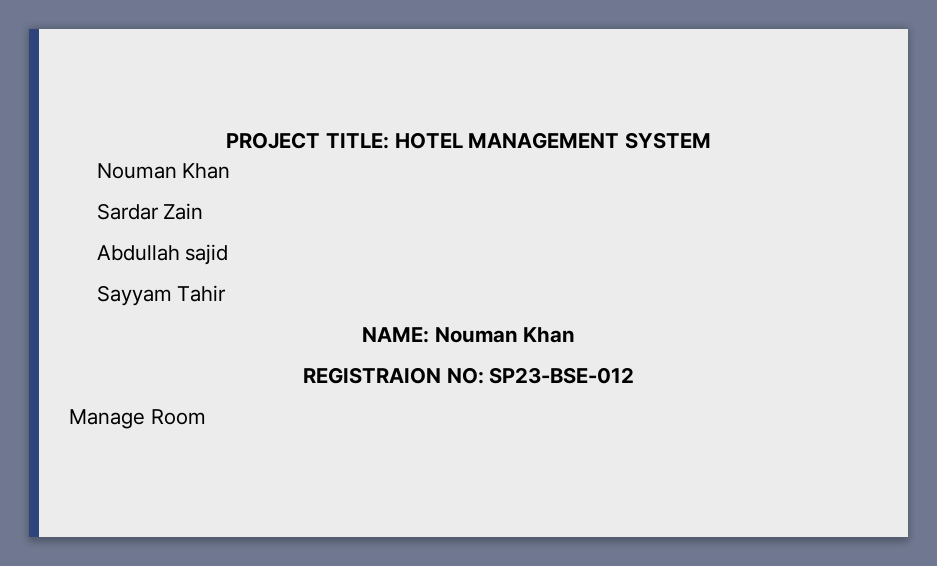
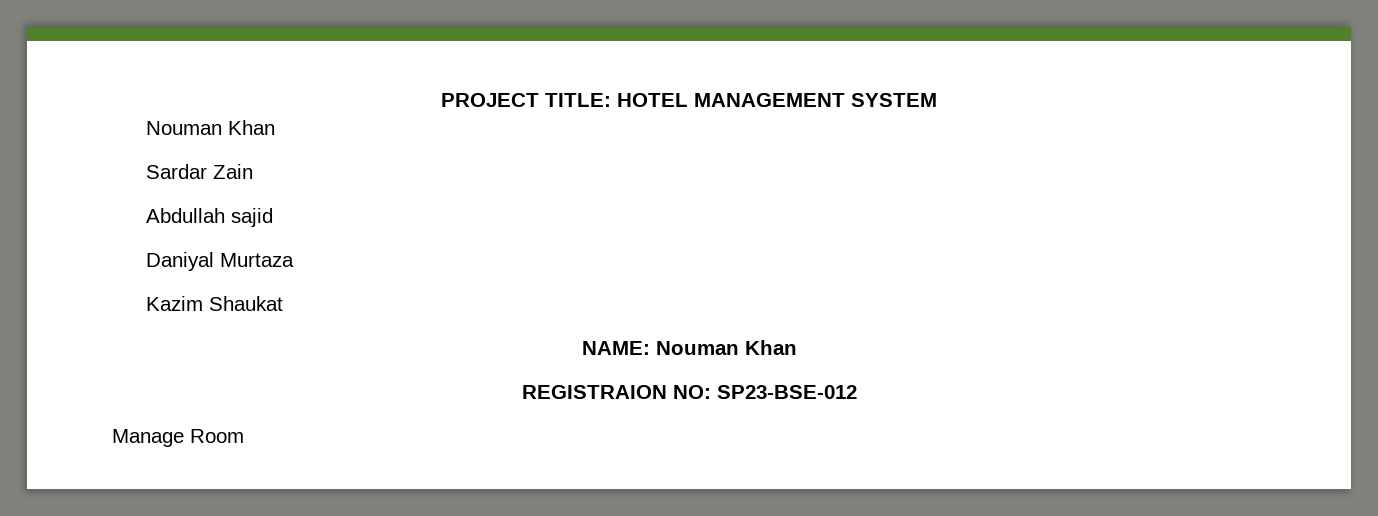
- Sayyam Tahir
+ Daniyal Murtaza
+ Kazim Shaukat

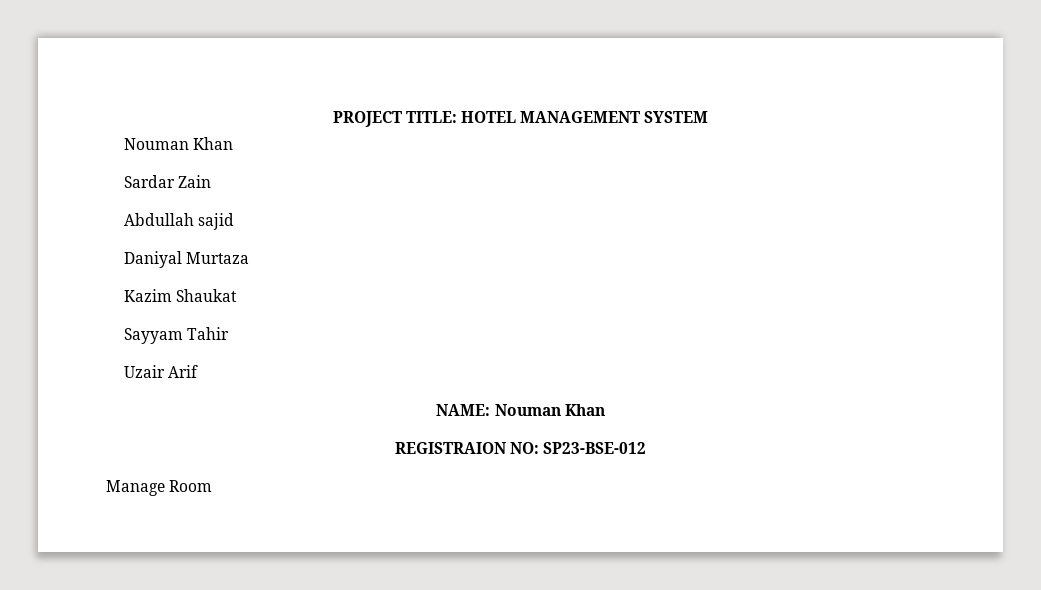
+ Sayyam Tahir
+ Uzair Arif

